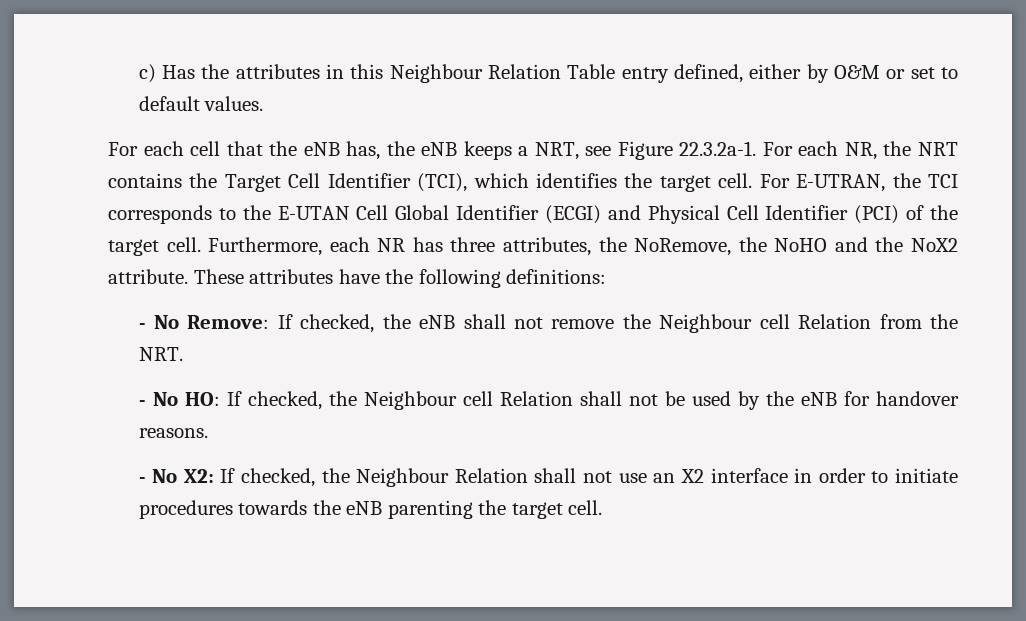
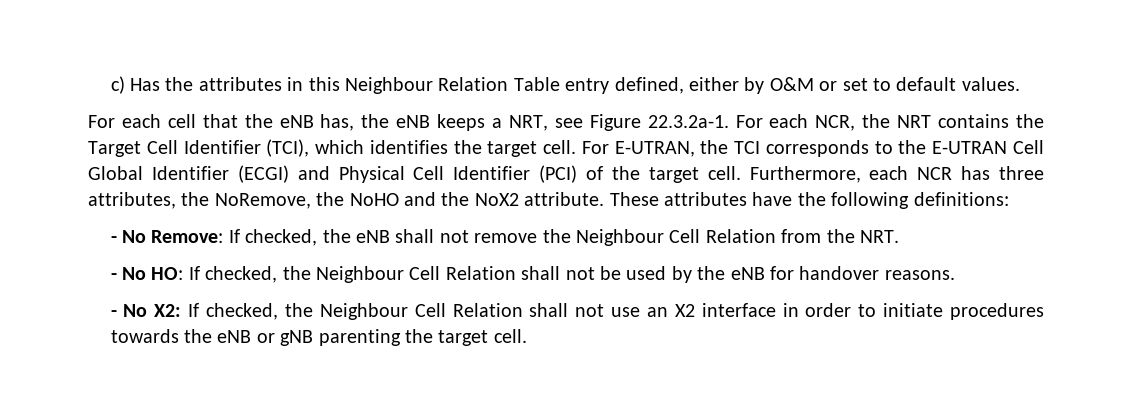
- For each cell that the eNB has, the eNB keeps a NRT, see Figure 22.3.2a-1. For each NR, the NRT contains the Target Cell Identifier (TCI), which identifies the target cell.
+ For each cell that the eNB has, the eNB keeps a NRT, see Figure 22.3.2a-1. For each NCR, the NRT contains the Target Cell Identifier (TCI), which identifies the target cell.
- For E-UTRAN, the TCI corresponds to the E-UTAN Cell Global Identifier (ECGI) and Physical Cell Identifier (PCI) of the target cell.
+ For E-UTRAN, the TCI corresponds to the E-UTRAN Cell Global Identifier (ECGI) and Physical Cell Identifier (PCI) of the target cell.
- Furthermore, each NR has three attributes, the NoRemove, the NoHO and the NoX2 attribute.
+ Furthermore, each NCR has three attributes, the NoRemove, the NoHO and the NoX2 attribute.
- - No Remove: If checked, the eNB shall not remove the Neighbour cell Relation from the NRT.
+ - No Remove: If checked, the eNB shall not remove the Neighbour Cell Relation from the NRT.
- - No HO: If checked, the Neighbour cell Relation shall not be used by the eNB for handover reasons.
+ - No HO: If checked, the Neighbour Cell Relation shall not be used by the eNB for handover reasons.
- - No X2: If checked, the Neighbour Relation shall not use an X2 interface in order to initiate procedures towards the eNB parenting the target cell.
+ - No X2: If checked, the Neighbour Cell Relation shall not use an X2 interface in order to initiate procedures towards the eNB or gNB parenting the target cell.

